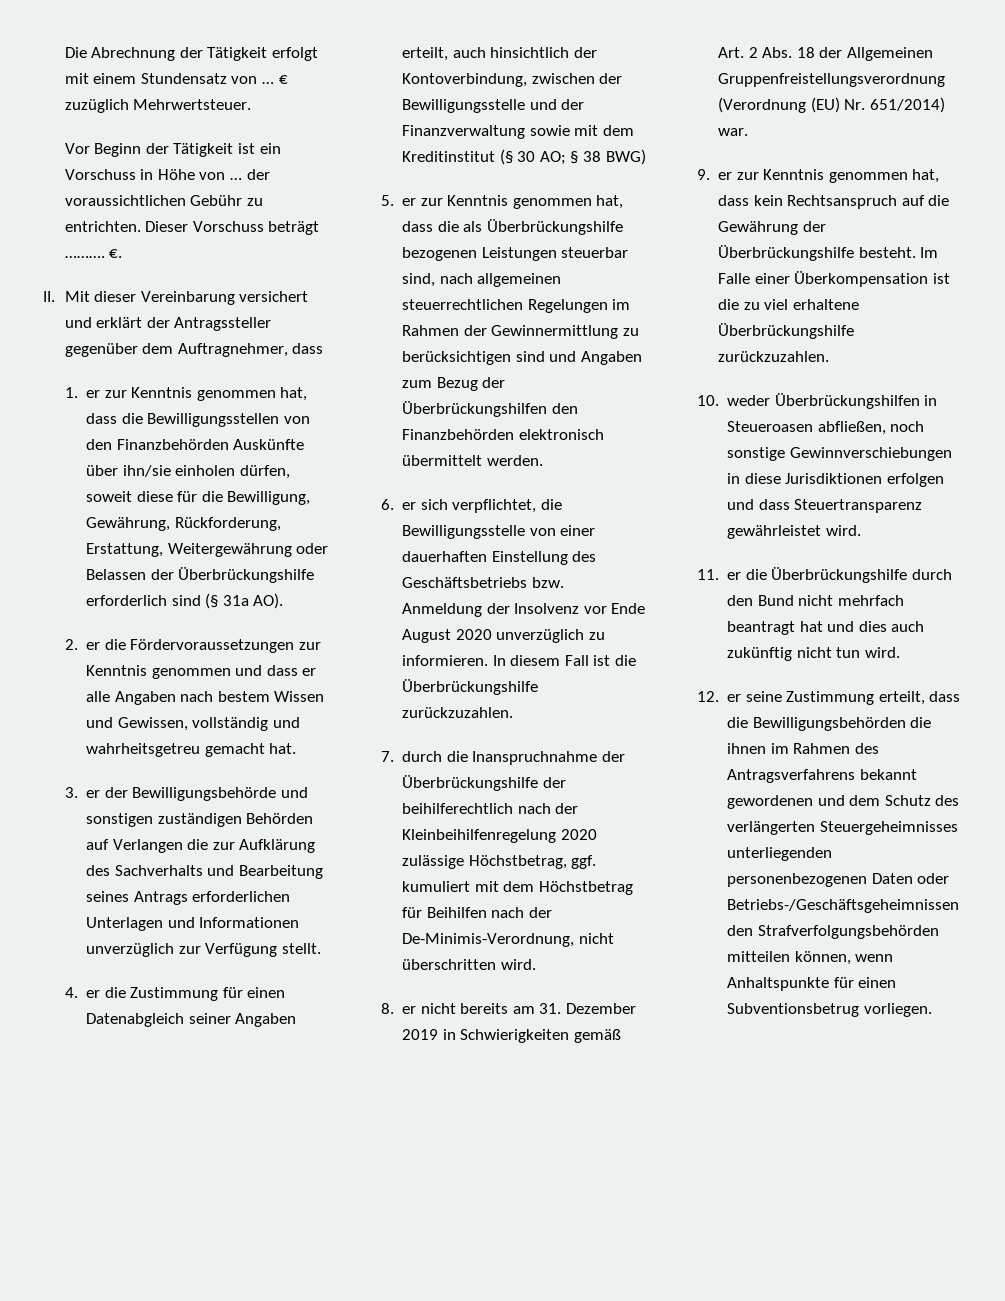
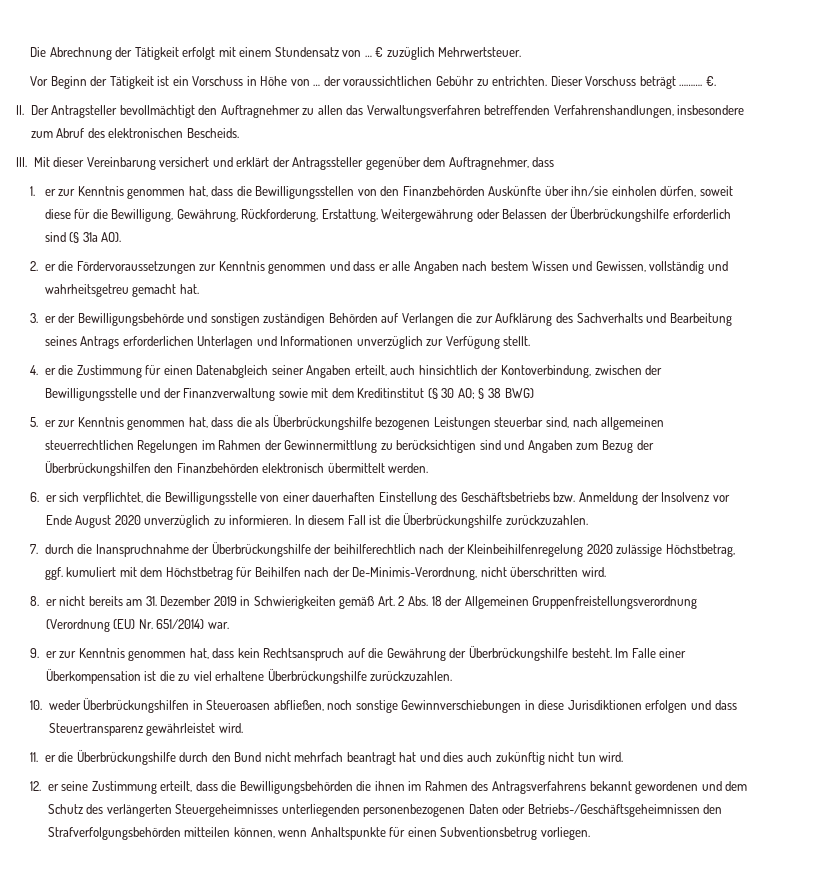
- II. Mit dieser Vereinbarung versichert und erklärt der Antragssteller gegenüber dem Auftragnehmer, dass
+ II. Der Antragsteller bevollmächtigt den Auftragnehmer zu allen das Verwaltungsverfahren betreffenden Verfahrenshandlungen, insbesondere zum Abruf des elektronischen Bescheids.
+ III. Mit dieser Vereinbarung versichert und erklärt der Antragssteller gegenüber dem Auftragnehmer, dass

